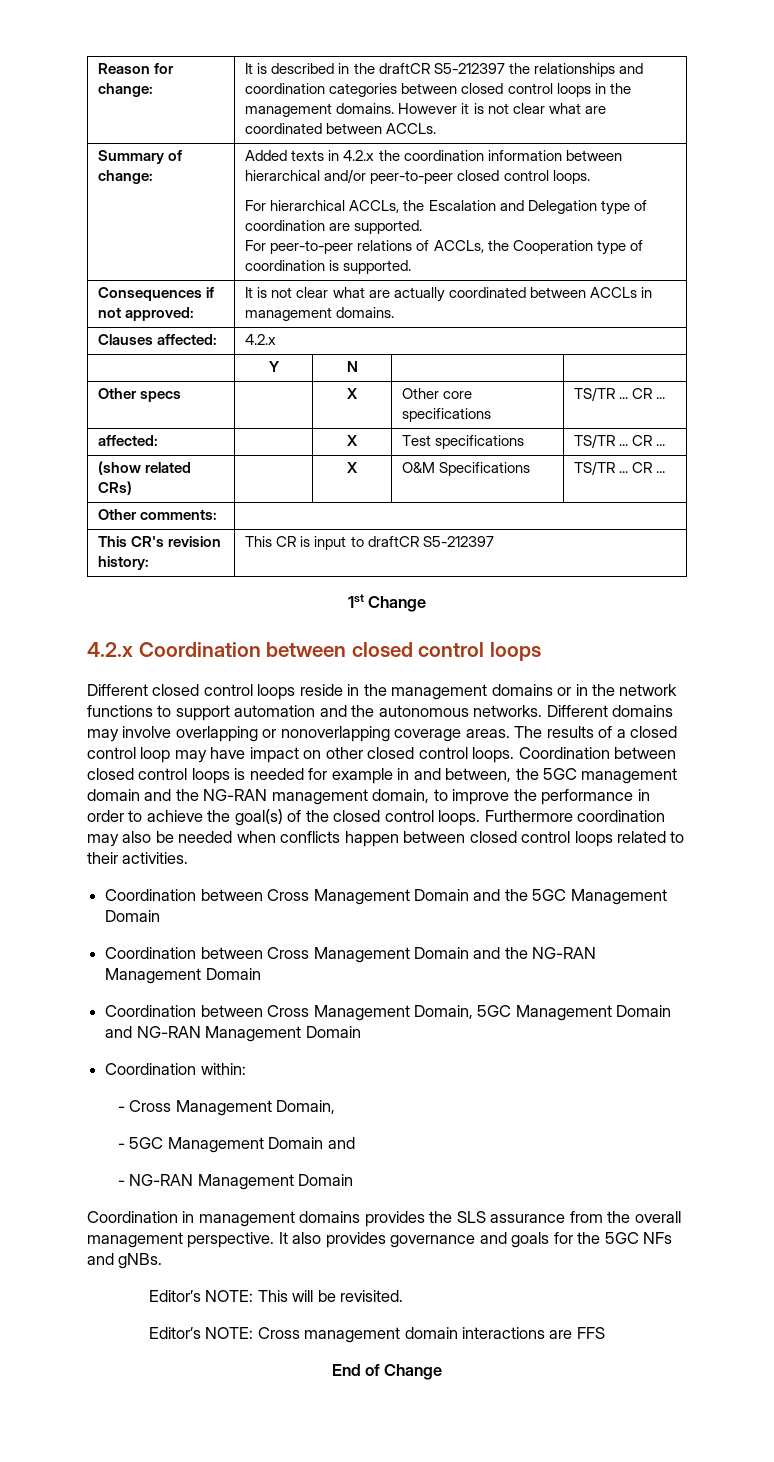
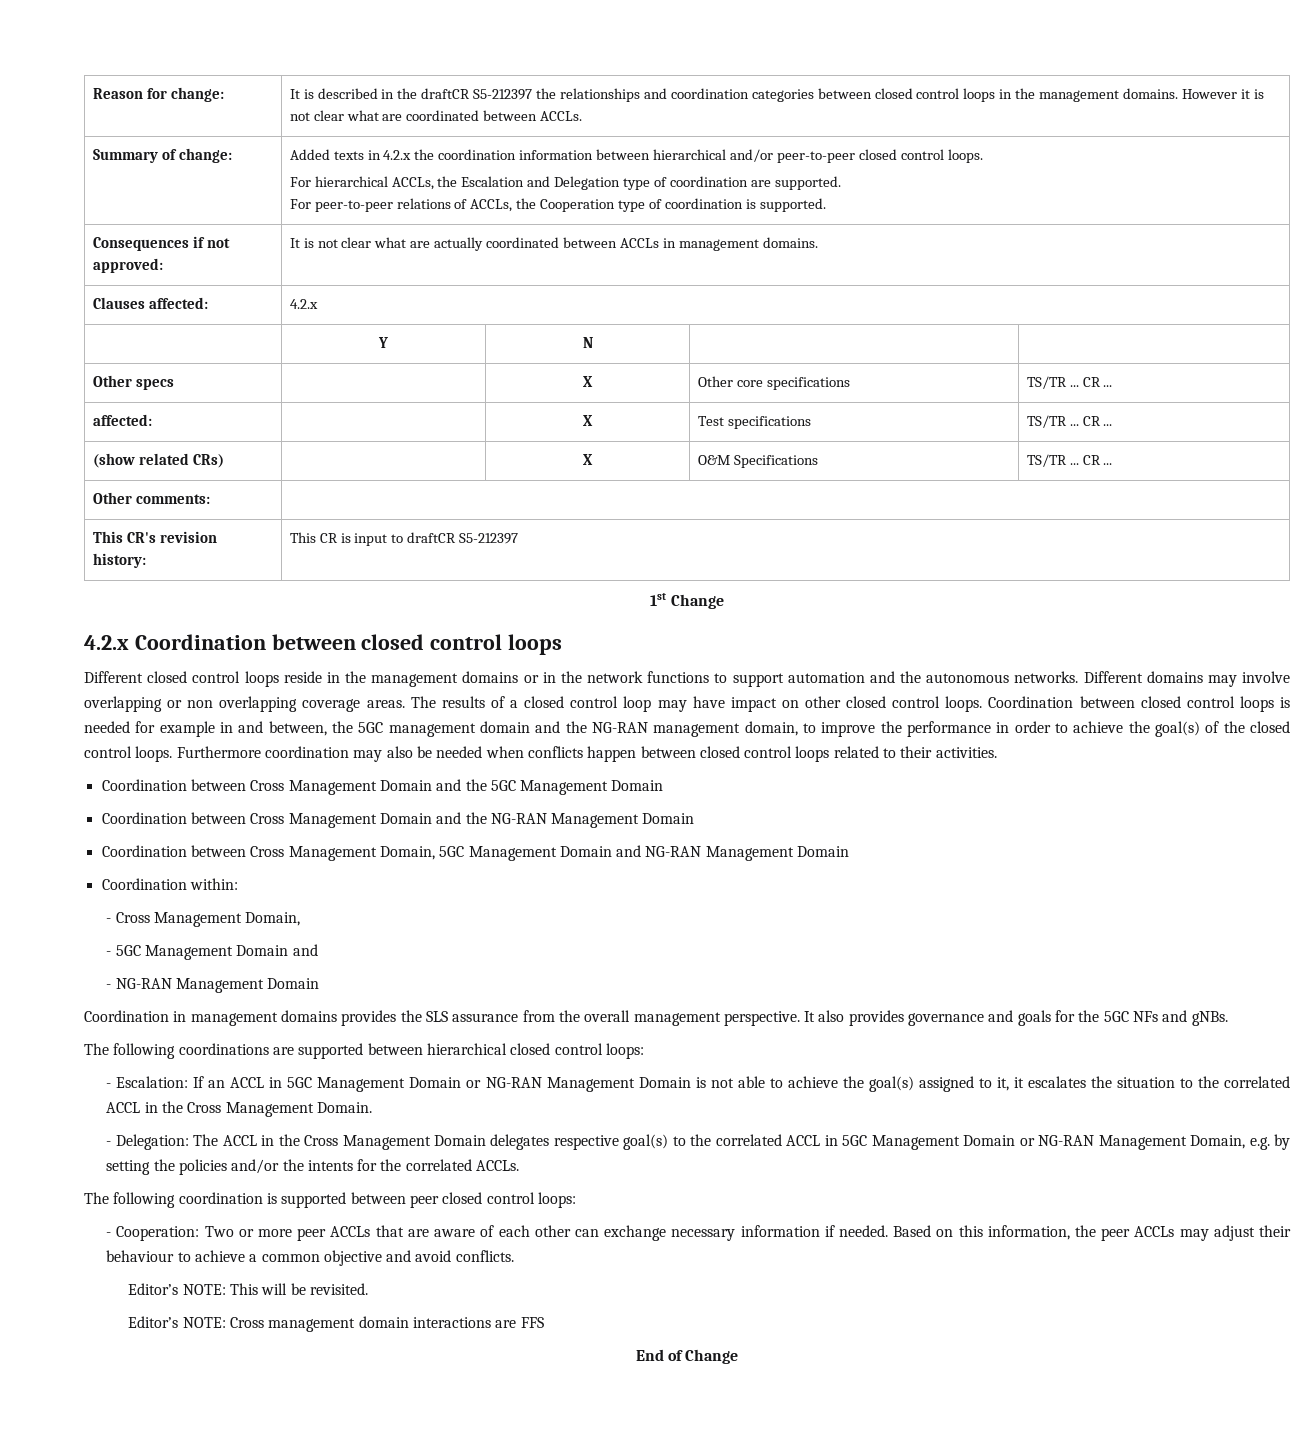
- Different domains may involve overlapping or nonoverlapping coverage areas.
+ Different domains may involve overlapping or non overlapping coverage areas.
+ The following coordinations are supported between hierarchical closed control loops:
+ - Escalation: If an ACCL in 5GC Management Domain or NG-RAN Management Domain is not able to achieve the goal(s) assigned to it, it escalates the situation to the correlated ACCL in the Cross Management Domain.
+ - Delegation: The ACCL in the Cross Management Domain delegates respective goal(s) to the correlated ACCL in 5GC Management Domain or NG-RAN Management Domain, e.g. by setting the policies and/or the intents for the correlated ACCLs.
+ The following coordination is supported between peer closed control loops:
+ - Cooperation: Two or more peer ACCLs that are aware of each other can exchange necessary information if needed. Based on this information, the peer ACCLs may adjust their behaviour to achieve a common objective and avoid conflicts.

